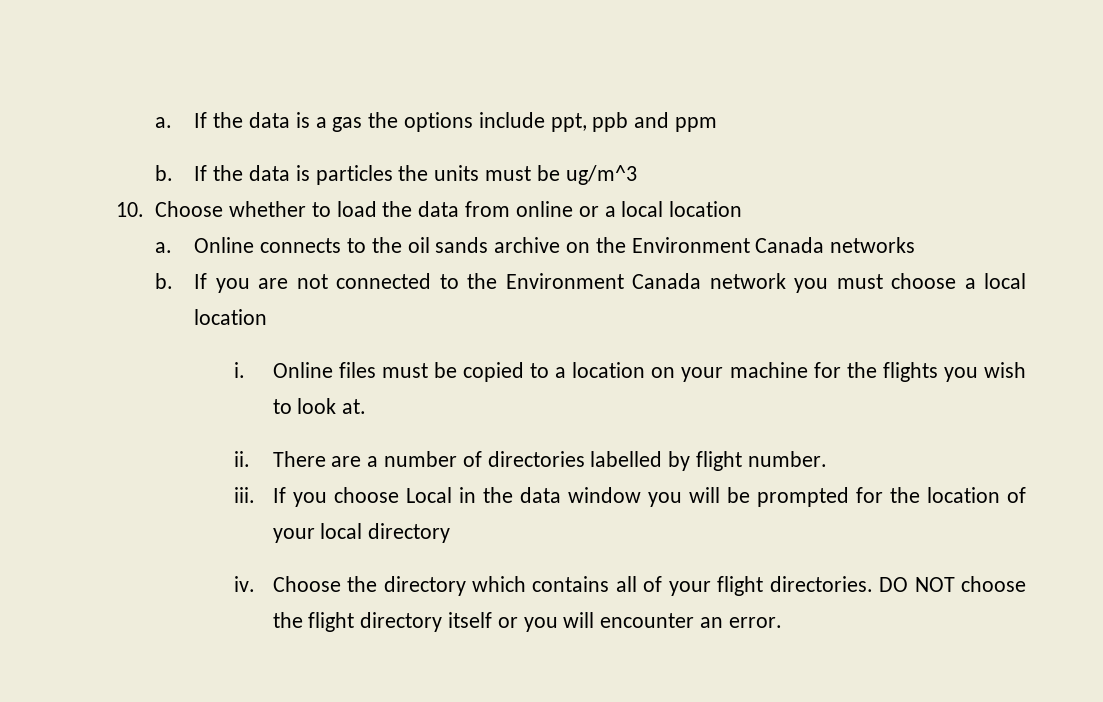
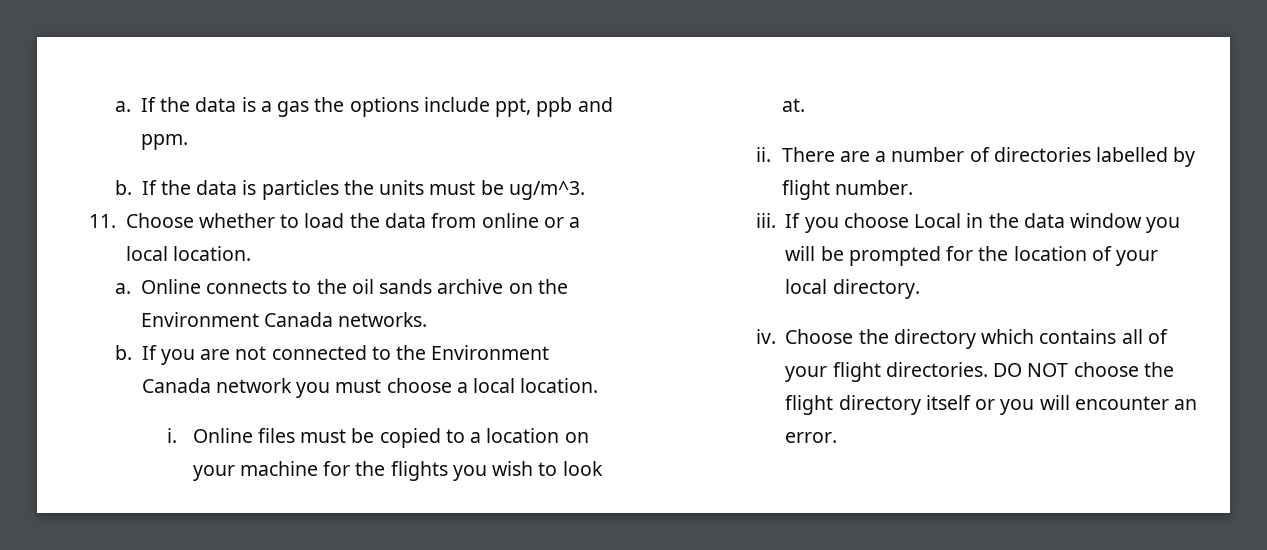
- If the data is a gas the options include ppt, ppb and ppm
+ If the data is a gas the options include ppt, ppb and ppm.
- If the data is particles the units must be ug/m^3
- 10. Choose whether to load the data from online or a local location
+ If the data is particles the units must be ug/m^3.
+ 11. Choose whether to load the data from online or a local location.
- Online connects to the oil sands archive on the Environment Canada networks
+ Online connects to the oil sands archive on the Environment Canada networks.
- If you are not connected to the Environment Canada network you must choose a local location
+ If you are not connected to the Environment Canada network you must choose a local location.
- If you choose Local in the data window you will be prompted for the location of your local directory
+ If you choose Local in the data window you will be prompted for the location of your local directory.

